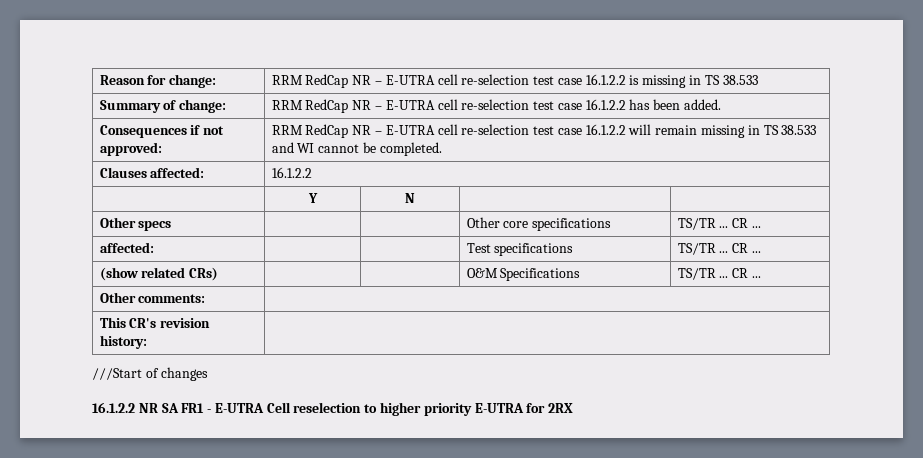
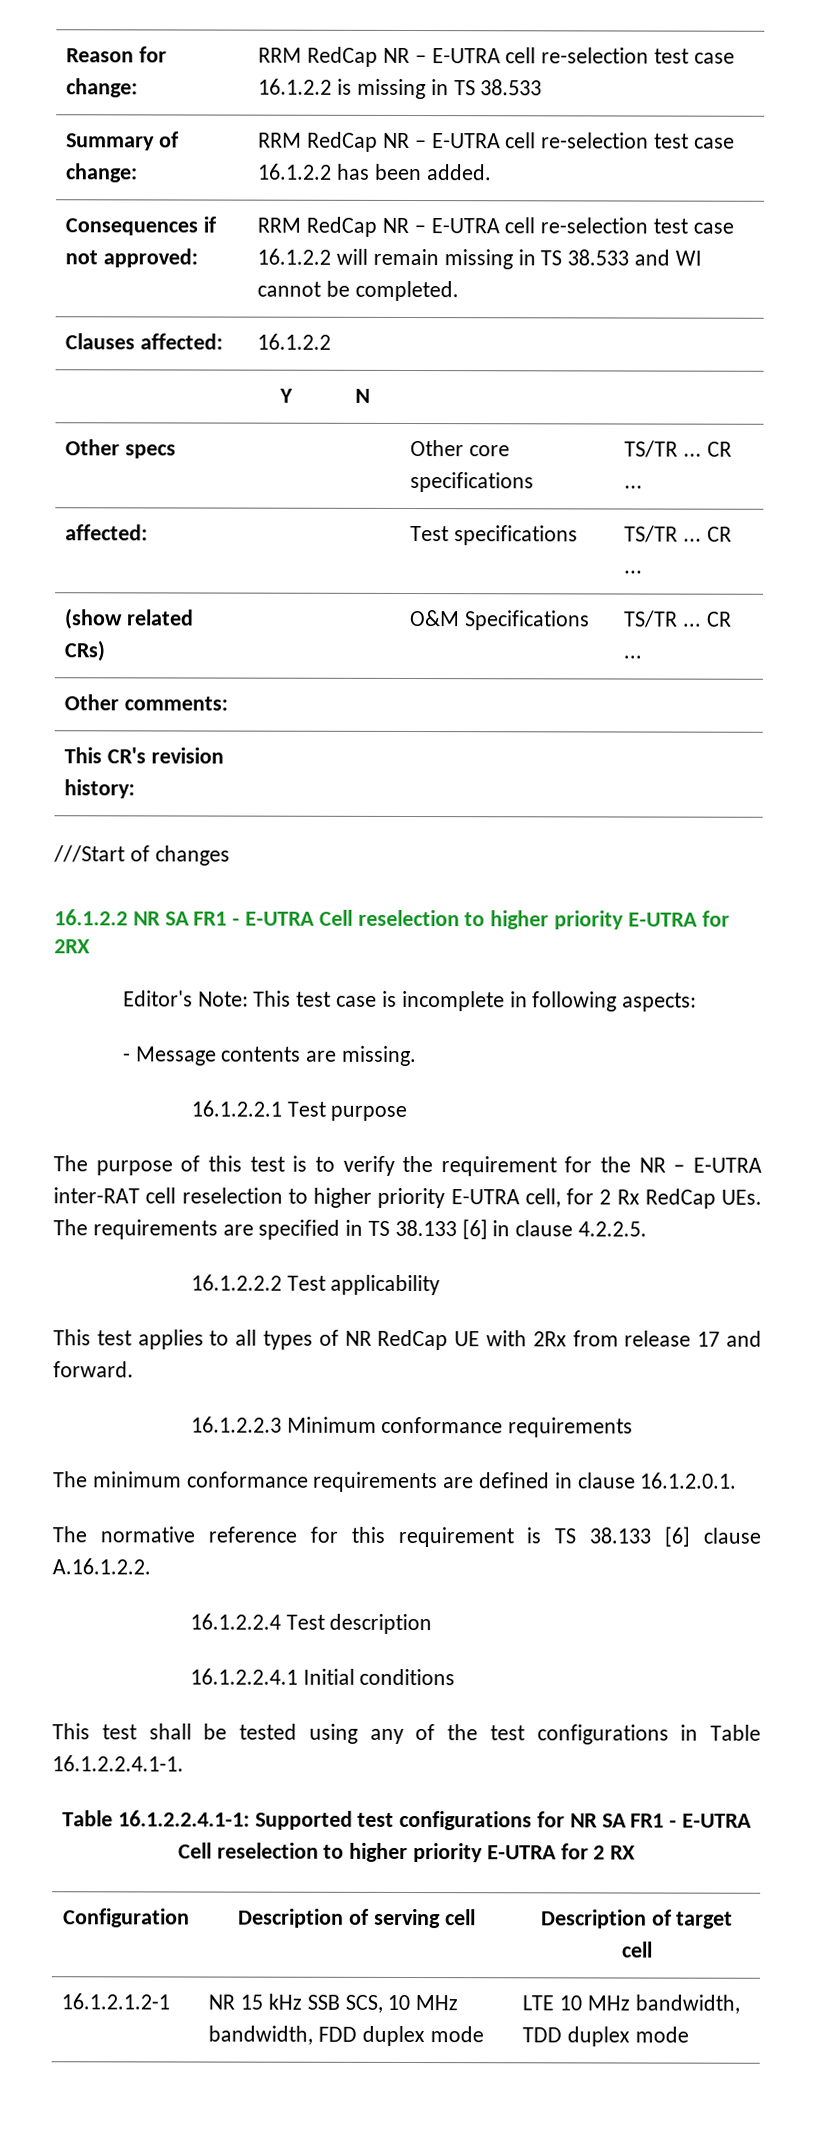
+ Editor's Note: This test case is incomplete in following aspects:
+ - Message contents are missing.
+ 16.1.2.2.1 Test purpose
+ The purpose of this test is to verify the requirement for the NR – E-UTRA inter-RAT cell reselection to higher priority E-UTRA cell, for 2 Rx RedCap UEs. The requirements are specified in TS 38.133 [6] in clause 4.2.2.5.
+ 16.1.2.2.2 Test applicability
+ This test applies to all types of NR RedCap UE with 2Rx from release 17 and forward.
+ 16.1.2.2.3 Minimum conformance requirements
+ The minimum conformance requirements are defined in clause 16.1.2.0.1.
+ The normative reference for this requirement is TS 38.133 [6] clause A.16.1.2.2.
+ 16.1.2.2.4 Test description
+ 16.1.2.2.4.1 Initial conditions
+ This test shall be tested using any of the test configurations in Table 16.1.2.2.4.1-1.
+ Table 16.1.2.2.4.1-1: Supported test configurations for NR SA FR1 - E-UTRA Cell reselection to higher priority E-UTRA for 2 RX
+ Configuration | Description of serving cell | Description of target cell
+ 16.1.2.1.2-1 | NR 15 kHz SSB SCS, 10 MHz bandwidth, FDD duplex mode | LTE 10 MHz bandwidth, TDD duplex mode

